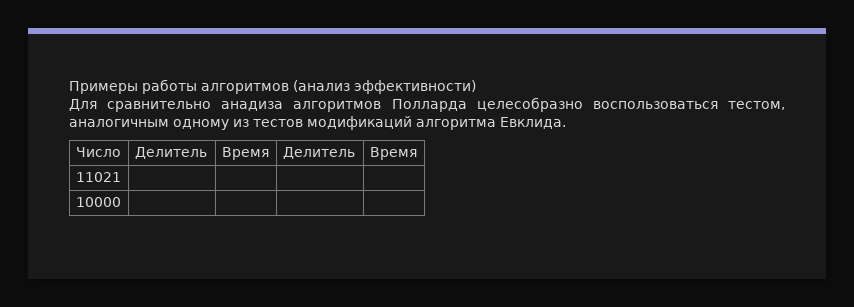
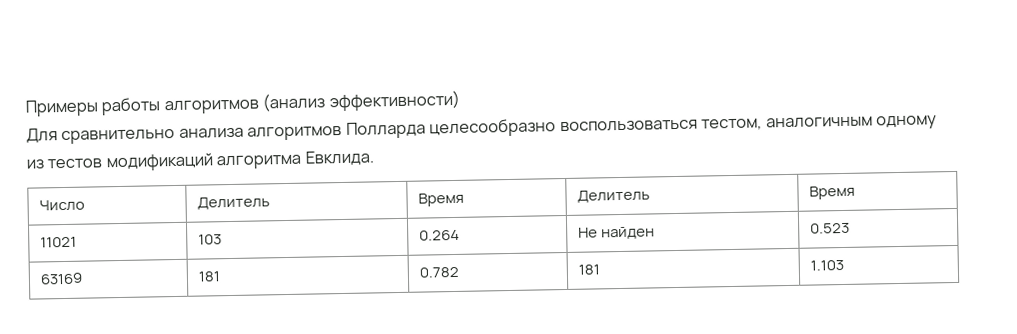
- Для сравнительно анадиза алгоритмов Полларда целесобразно воспользоваться тестом, аналогичным одному из тестов модификаций алгоритма Евклида.
+ Для сравнительно анализа алгоритмов Полларда целесообразно воспользоваться тестом, аналогичным одному из тестов модификаций алгоритма Евклида.
- 11021 | | | |
- 10000 | | | |
+ 11021 | 103 | 0.264 | Не найден | 0.523
+ 63169 | 181 | 0.782 | 181 | 1.103

